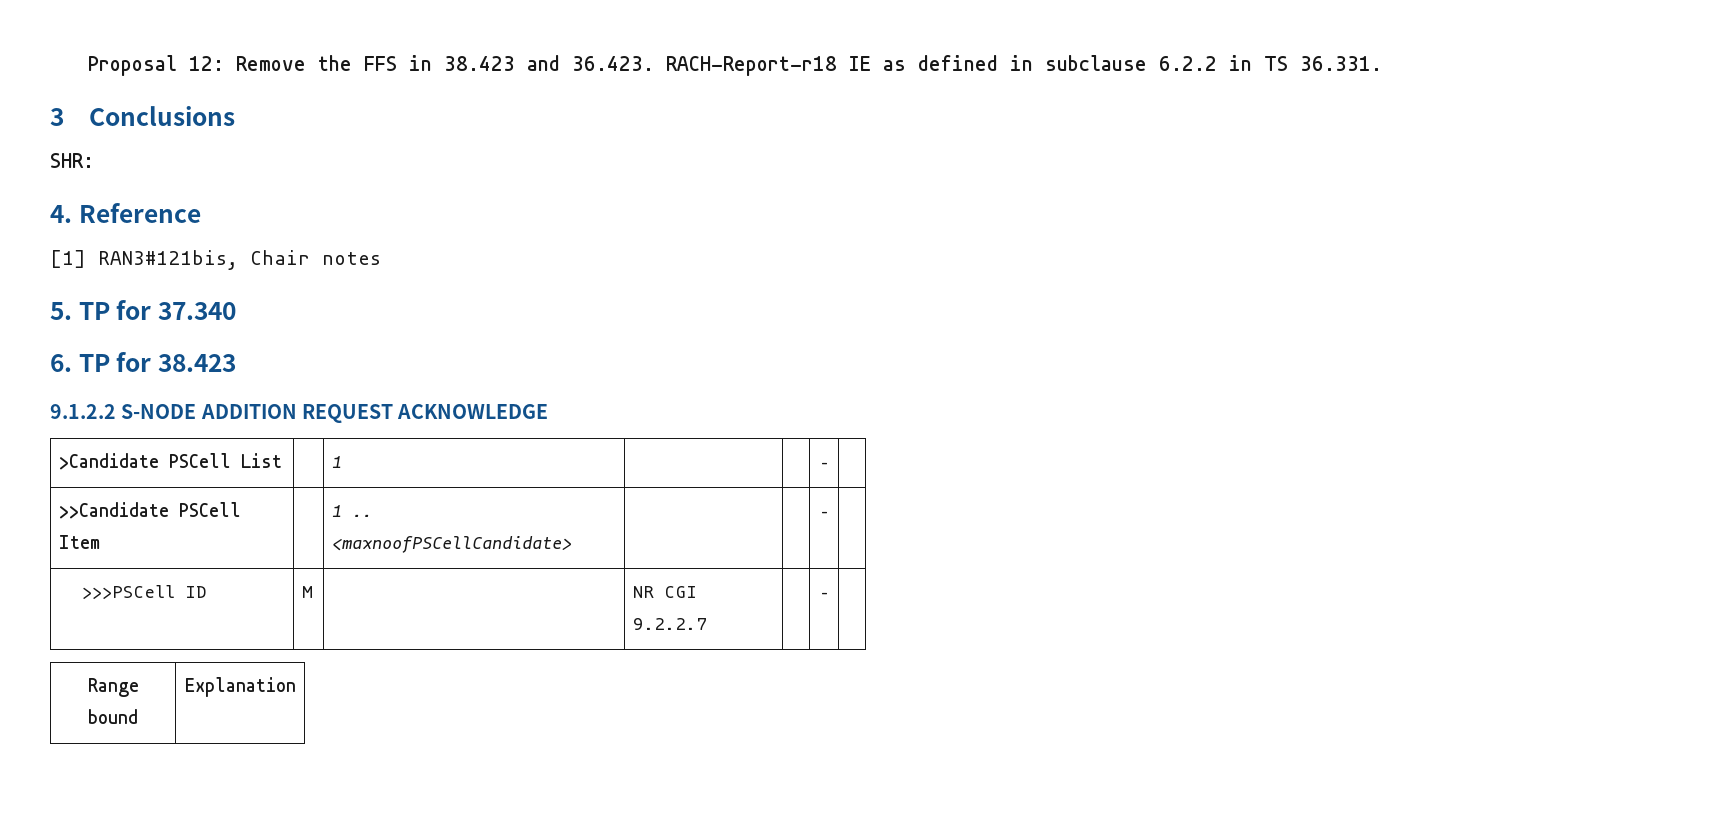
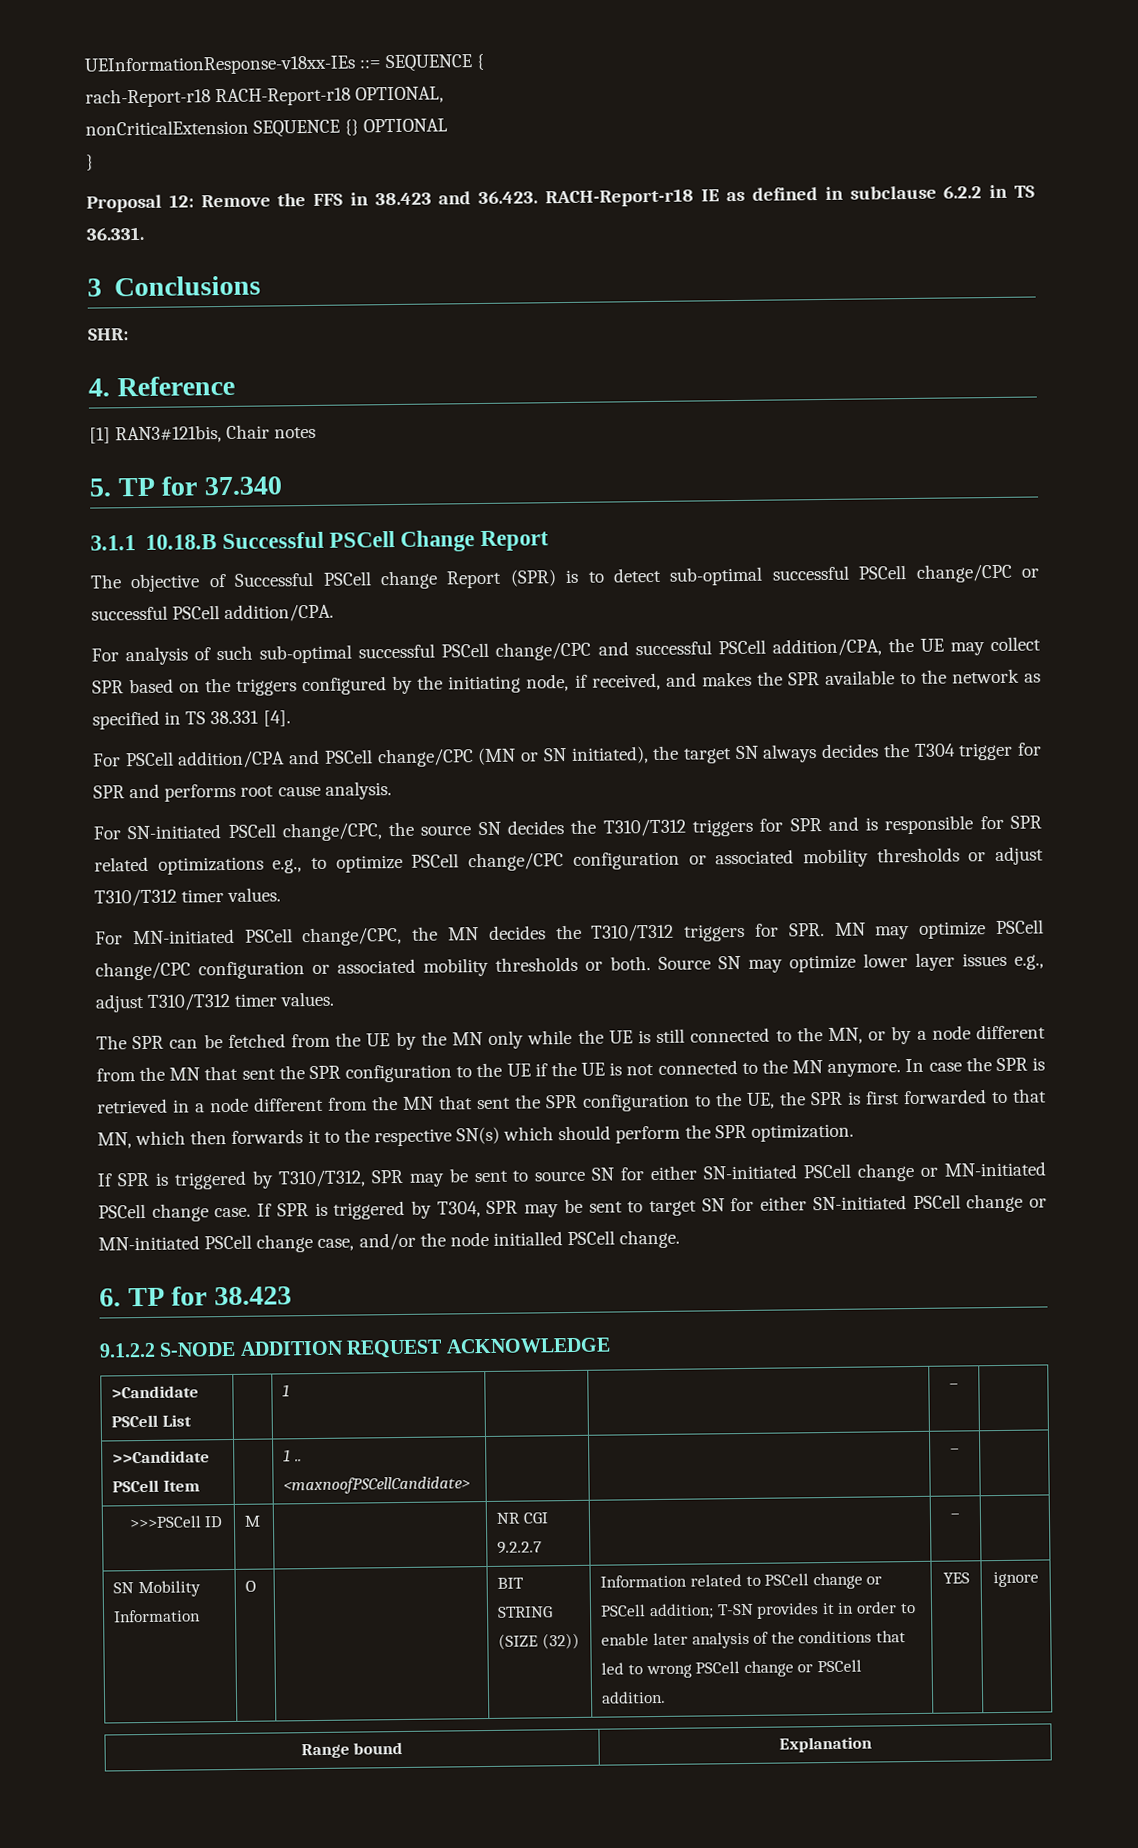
+ UEInformationResponse-v18xx-IEs ::= SEQUENCE {
+ rach-Report-r18 RACH-Report-r18 OPTIONAL,
+ nonCriticalExtension SEQUENCE {} OPTIONAL
+ }
+ 3.1.1 10.18.B Successful PSCell Change Report
+ The objective of Successful PSCell change Report (SPR) is to detect sub-optimal successful PSCell change/CPC or successful PSCell addition/CPA.
+ For analysis of such sub-optimal successful PSCell change/CPC and successful PSCell addition/CPA, the UE may collect SPR based on the triggers configured by the initiating node, if received, and makes the SPR available to the network as specified in TS 38.331 [4].
+ For PSCell addition/CPA and PSCell change/CPC (MN or SN initiated), the target SN always decides the T304 trigger for SPR and performs root cause analysis.
+ For SN-initiated PSCell change/CPC, the source SN decides the T310/T312 triggers for SPR and is responsible for SPR related optimizations e.g., to optimize PSCell change/CPC configuration or associated mobility thresholds or adjust T310/T312 timer values.
+ For MN-initiated PSCell change/CPC, the MN decides the T310/T312 triggers for SPR. MN may optimize PSCell change/CPC configuration or associated mobility thresholds or both. Source SN may optimize lower layer issues e.g., adjust T310/T312 timer values.
+ The SPR can be fetched from the UE by the MN only while the UE is still connected to the MN, or by a node different from the MN that sent the SPR configuration to the UE if the UE is not connected to the MN anymore. In case the SPR is retrieved in a node different from the MN that sent the SPR configuration to the UE, the SPR is first forwarded to that MN, which then forwards it to the respective SN(s) which should perform the SPR optimization.
+ If SPR is triggered by T310/T312, SPR may be sent to source SN for either SN-initiated PSCell change or MN-initiated PSCell change case. If SPR is triggered by T304, SPR may be sent to target SN for either SN-initiated PSCell change or MN-initiated PSCell change case, and/or the node initialled PSCell change.
+ SN Mobility Information | O | | BIT STRING (SIZE (32)) | Information related to PSCell change or PSCell addition; T-SN provides it in order to enable later analysis of the conditions that led to wrong PSCell change or PSCell addition. | YES | ignore

